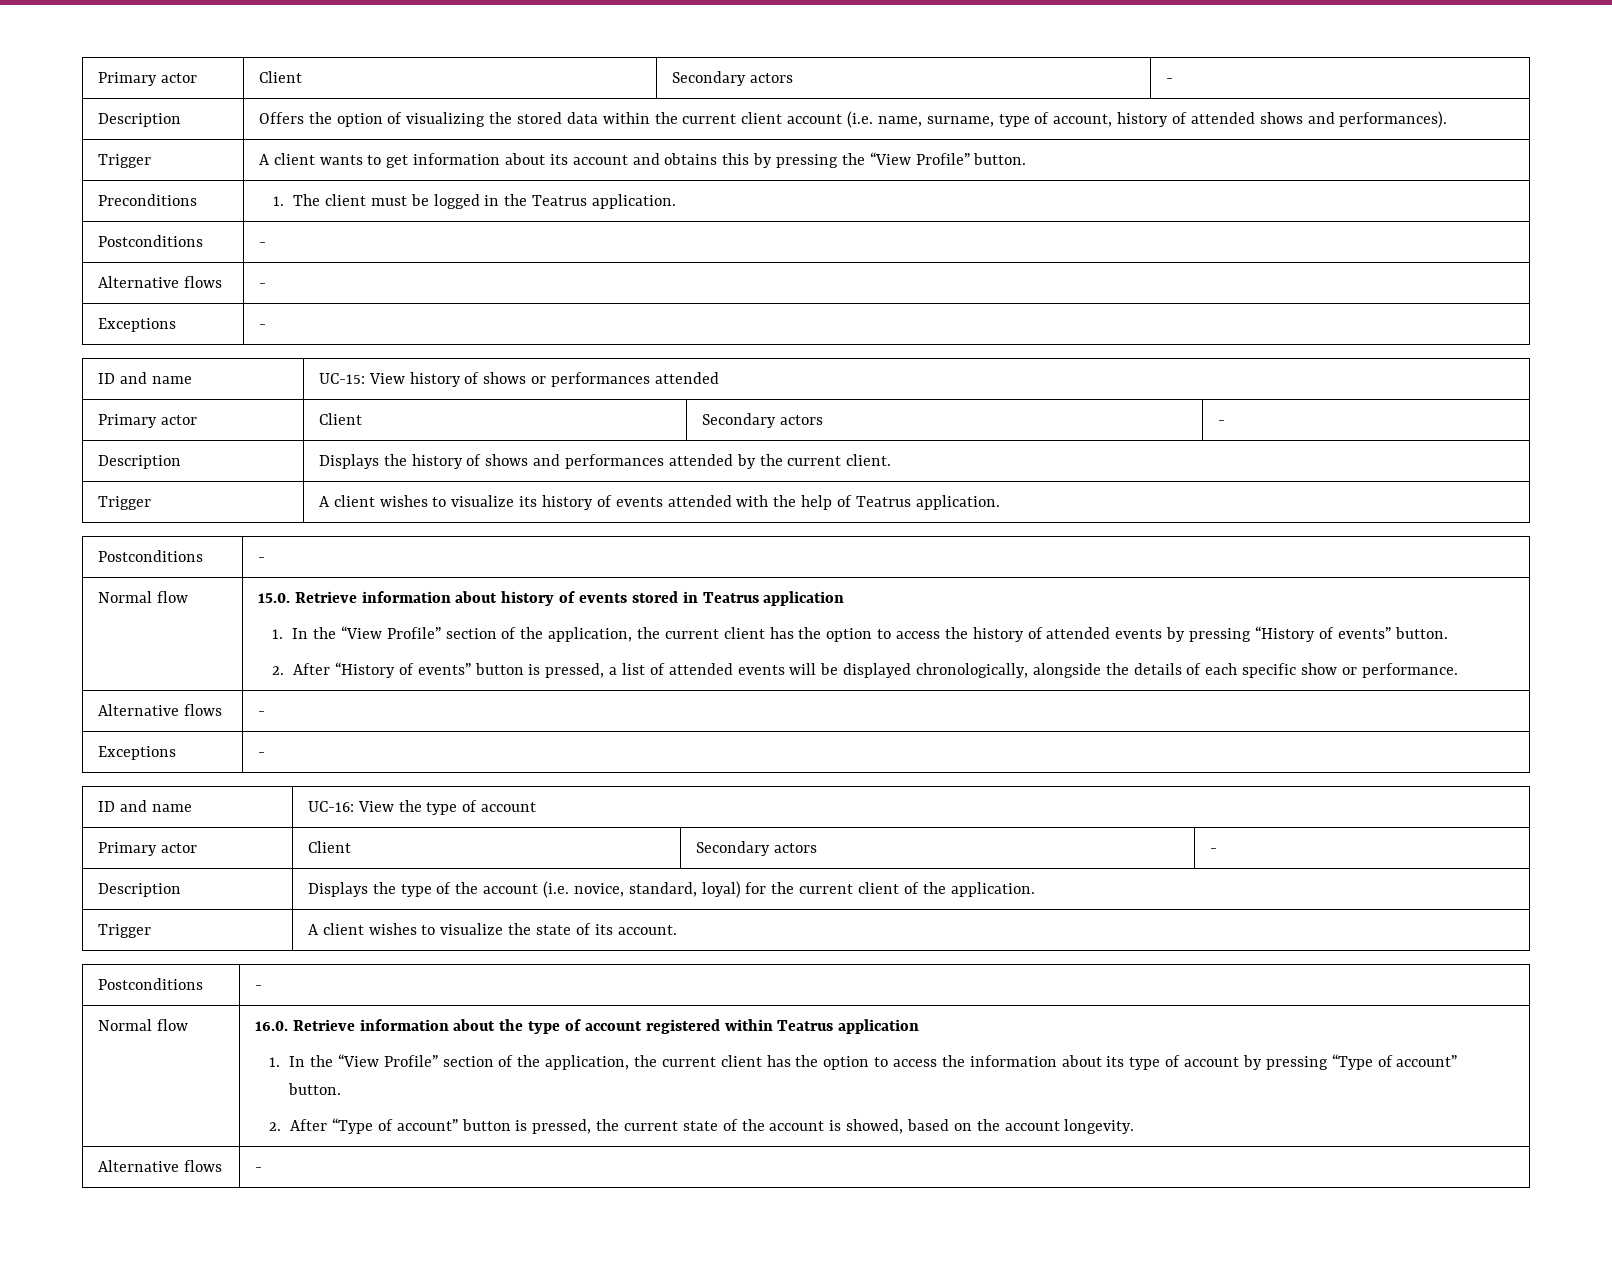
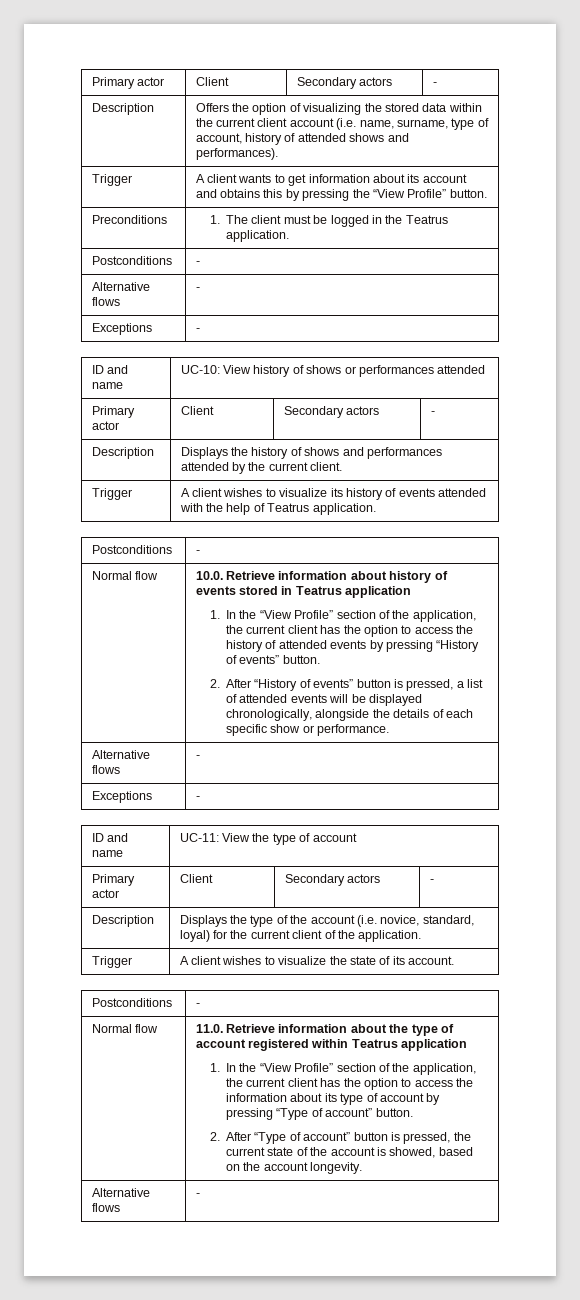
- ID and name | UC-15: View history of shows or performances attended
+ ID and name | UC-10: View history of shows or performances attended
- 15.0. Retrieve information about history of events stored in Teatrus application
+ 10.0. Retrieve information about history of events stored in Teatrus application
- ID and name | UC-16: View the type of account
+ ID and name | UC-11: View the type of account
- 16.0. Retrieve information about the type of account registered within Teatrus application
+ 11.0. Retrieve information about the type of account registered within Teatrus application

